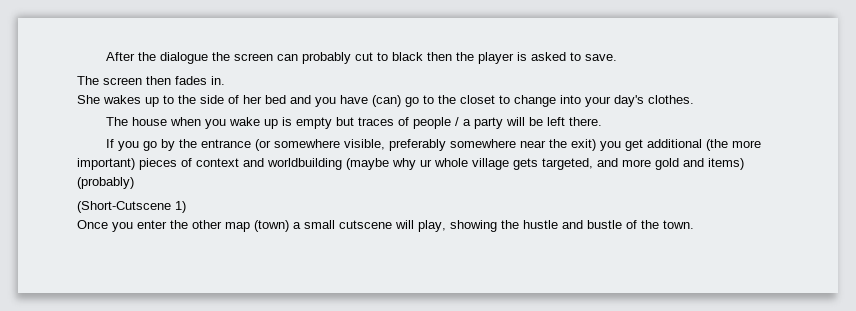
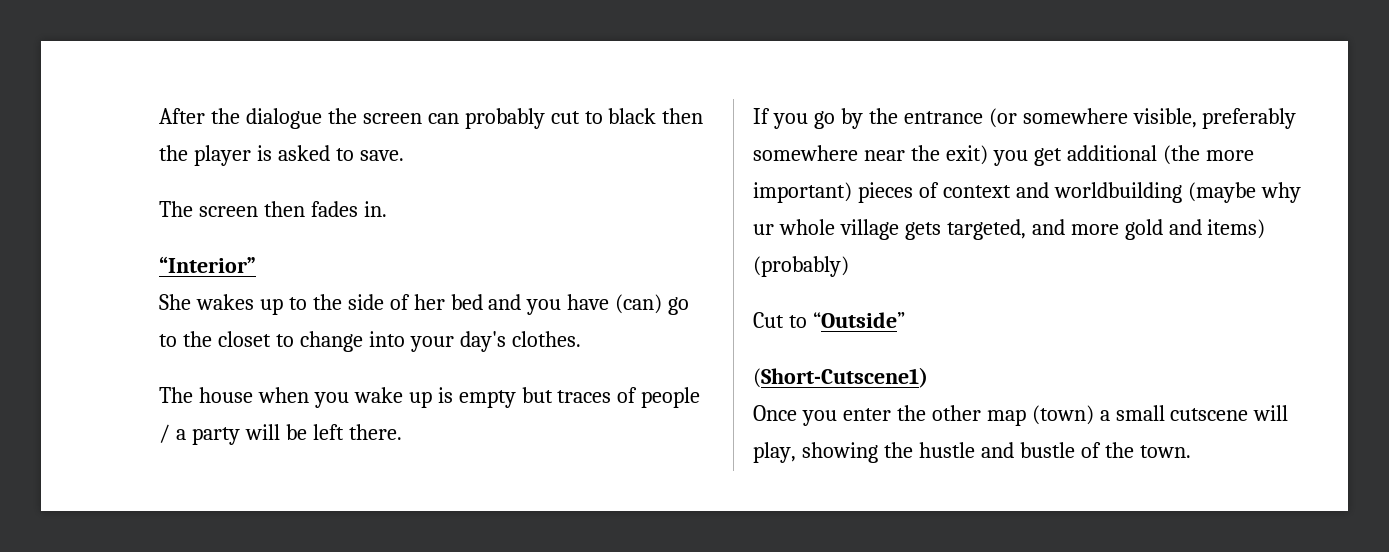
+ “Interior”
- (Short-Cutscene 1)
+ Cut to “Outside”
+ (Short-Cutscene1)

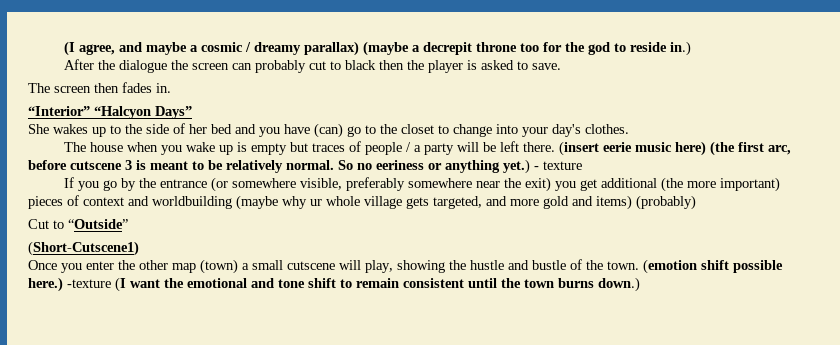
+ (I agree, and maybe a cosmic / dreamy parallax) (maybe a decrepit throne too for the god to reside in.)
- “Interior”
+ “Interior” “Halcyon Days”
+ (insert eerie music here) (the first arc, before cutscene 3 is meant to be relatively normal. So no eeriness or anything yet.) - texture
+ (emotion shift possible here.) -texture (I want the emotional and tone shift to remain consistent until the town burns down.)

